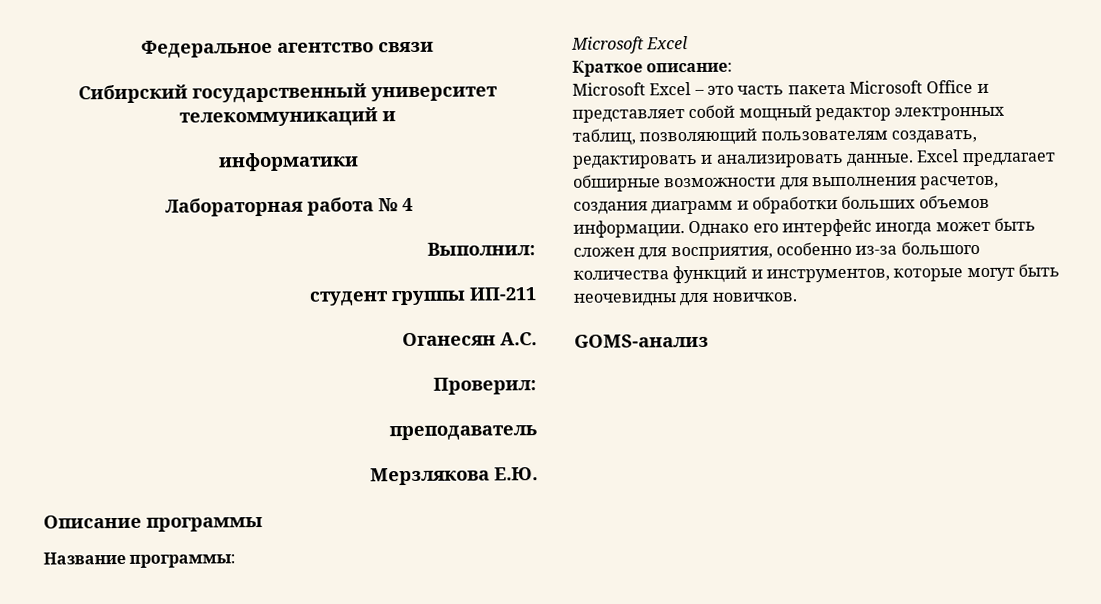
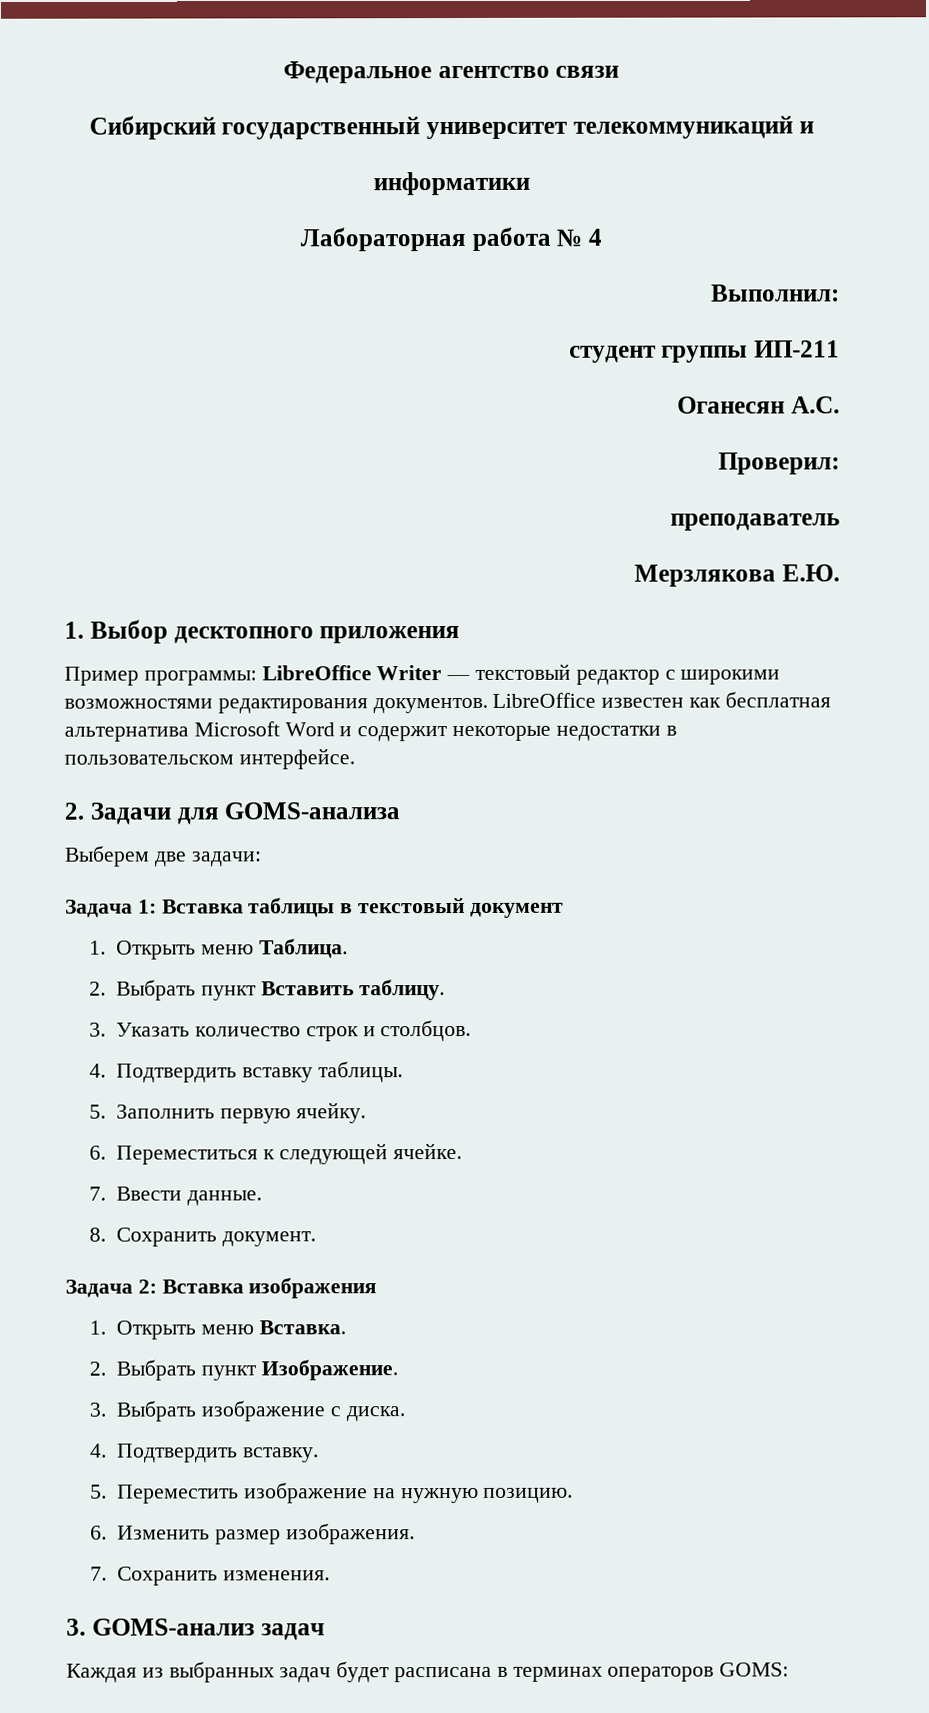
- Описание программы
- Название программы:
- Microsoft Excel
- Краткое описание:
- Microsoft Excel – это часть пакета Microsoft Office и представляет собой мощный редактор электронных таблиц, позволяющий пользователям создавать, редактировать и анализировать данные. Excel предлагает обширные возможности для выполнения расчетов, создания диаграмм и обработки больших объемов информации. Однако его интерфейс иногда может быть сложен для восприятия, особенно из-за большого количества функций и инструментов, которые могут быть неочевидны для новичков.
- GOMS-анализ
+ 1. Выбор десктопного приложения
+ Пример программы: LibreOffice Writer — текстовый редактор с широкими возможностями редактирования документов. LibreOffice известен как бесплатная альтернатива Microsoft Word и содержит некоторые недостатки в пользовательском интерфейсе.
+ 2. Задачи для GOMS-анализа
+ Выберем две задачи:
+ Задача 1: Вставка таблицы в текстовый документ
+ 1. Открыть меню Таблица.
+ 2. Выбрать пункт Вставить таблицу.
+ 3. Указать количество строк и столбцов.
+ 4. Подтвердить вставку таблицы.
+ 5. Заполнить первую ячейку.
+ 6. Переместиться к следующей ячейке.
+ 7. Ввести данные.
+ 8. Сохранить документ.
+ Задача 2: Вставка изображения
+ 1. Открыть меню Вставка.
+ 2. Выбрать пункт Изображение.
+ 3. Выбрать изображение с диска.
+ 4. Подтвердить вставку.
+ 5. Переместить изображение на нужную позицию.
+ 6. Изменить размер изображения.
+ 7. Сохранить изменения.
+ 3. GOMS-анализ задач
+ Каждая из выбранных задач будет расписана в терминах операторов GOMS:

